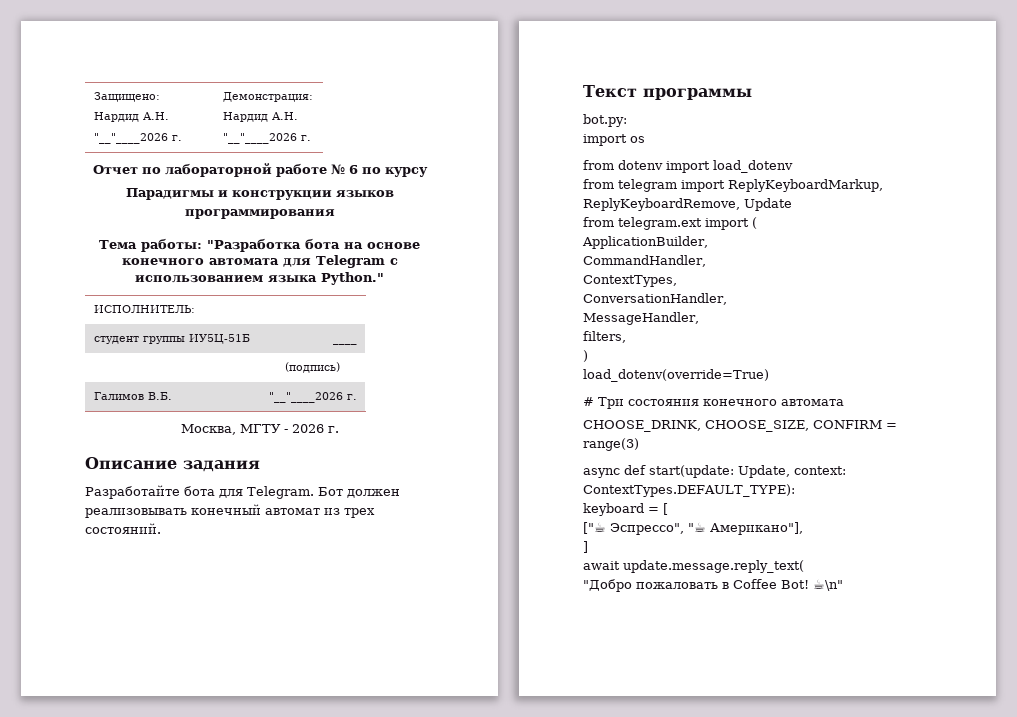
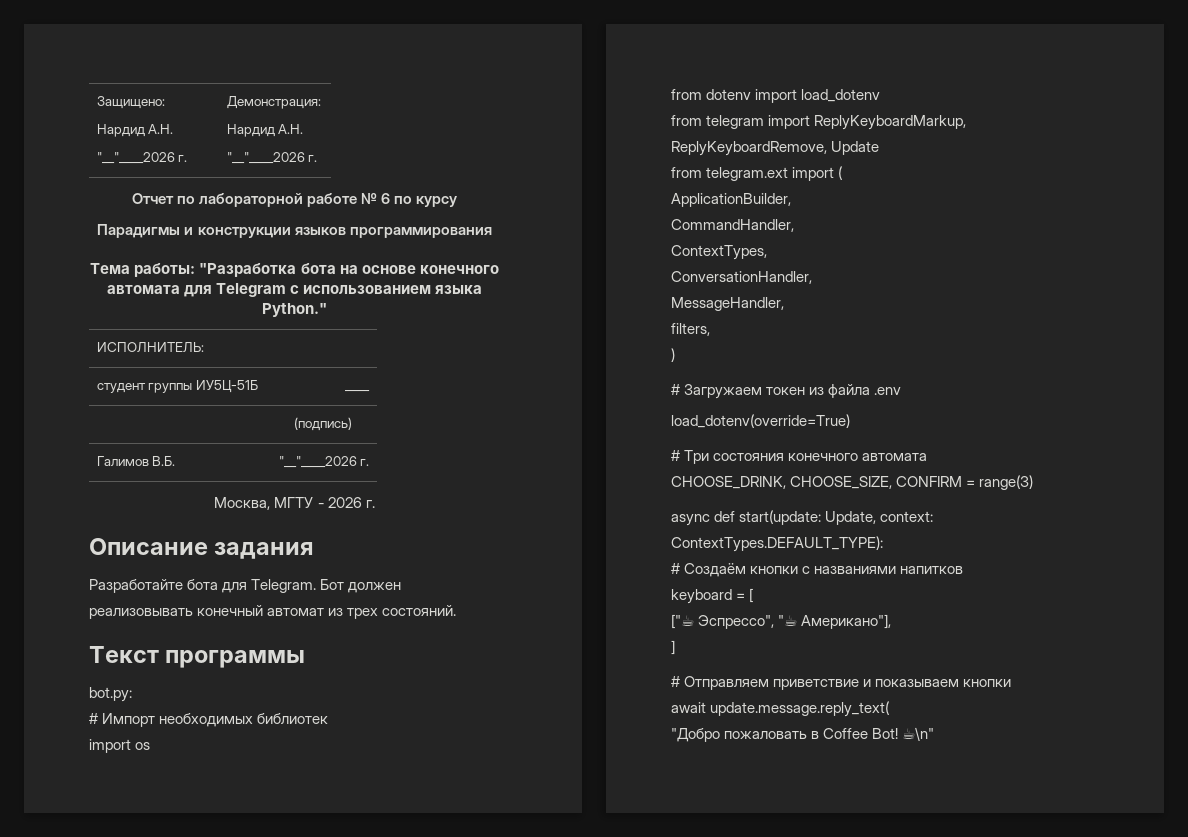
+ # Импорт необходимых библиотек
+ # Загружаем токен из файла .env
+ # Создаём кнопки с названиями напитков
+ # Отправляем приветствие и показываем кнопки

